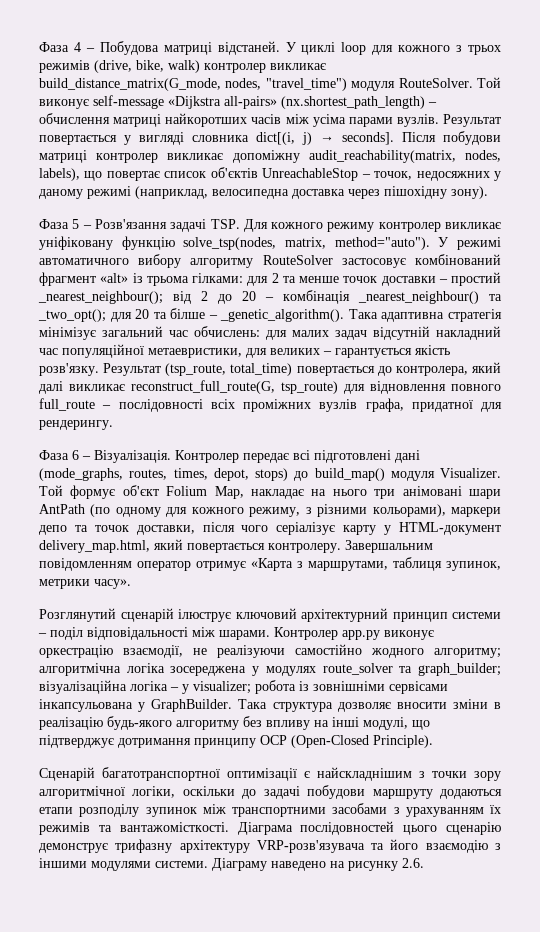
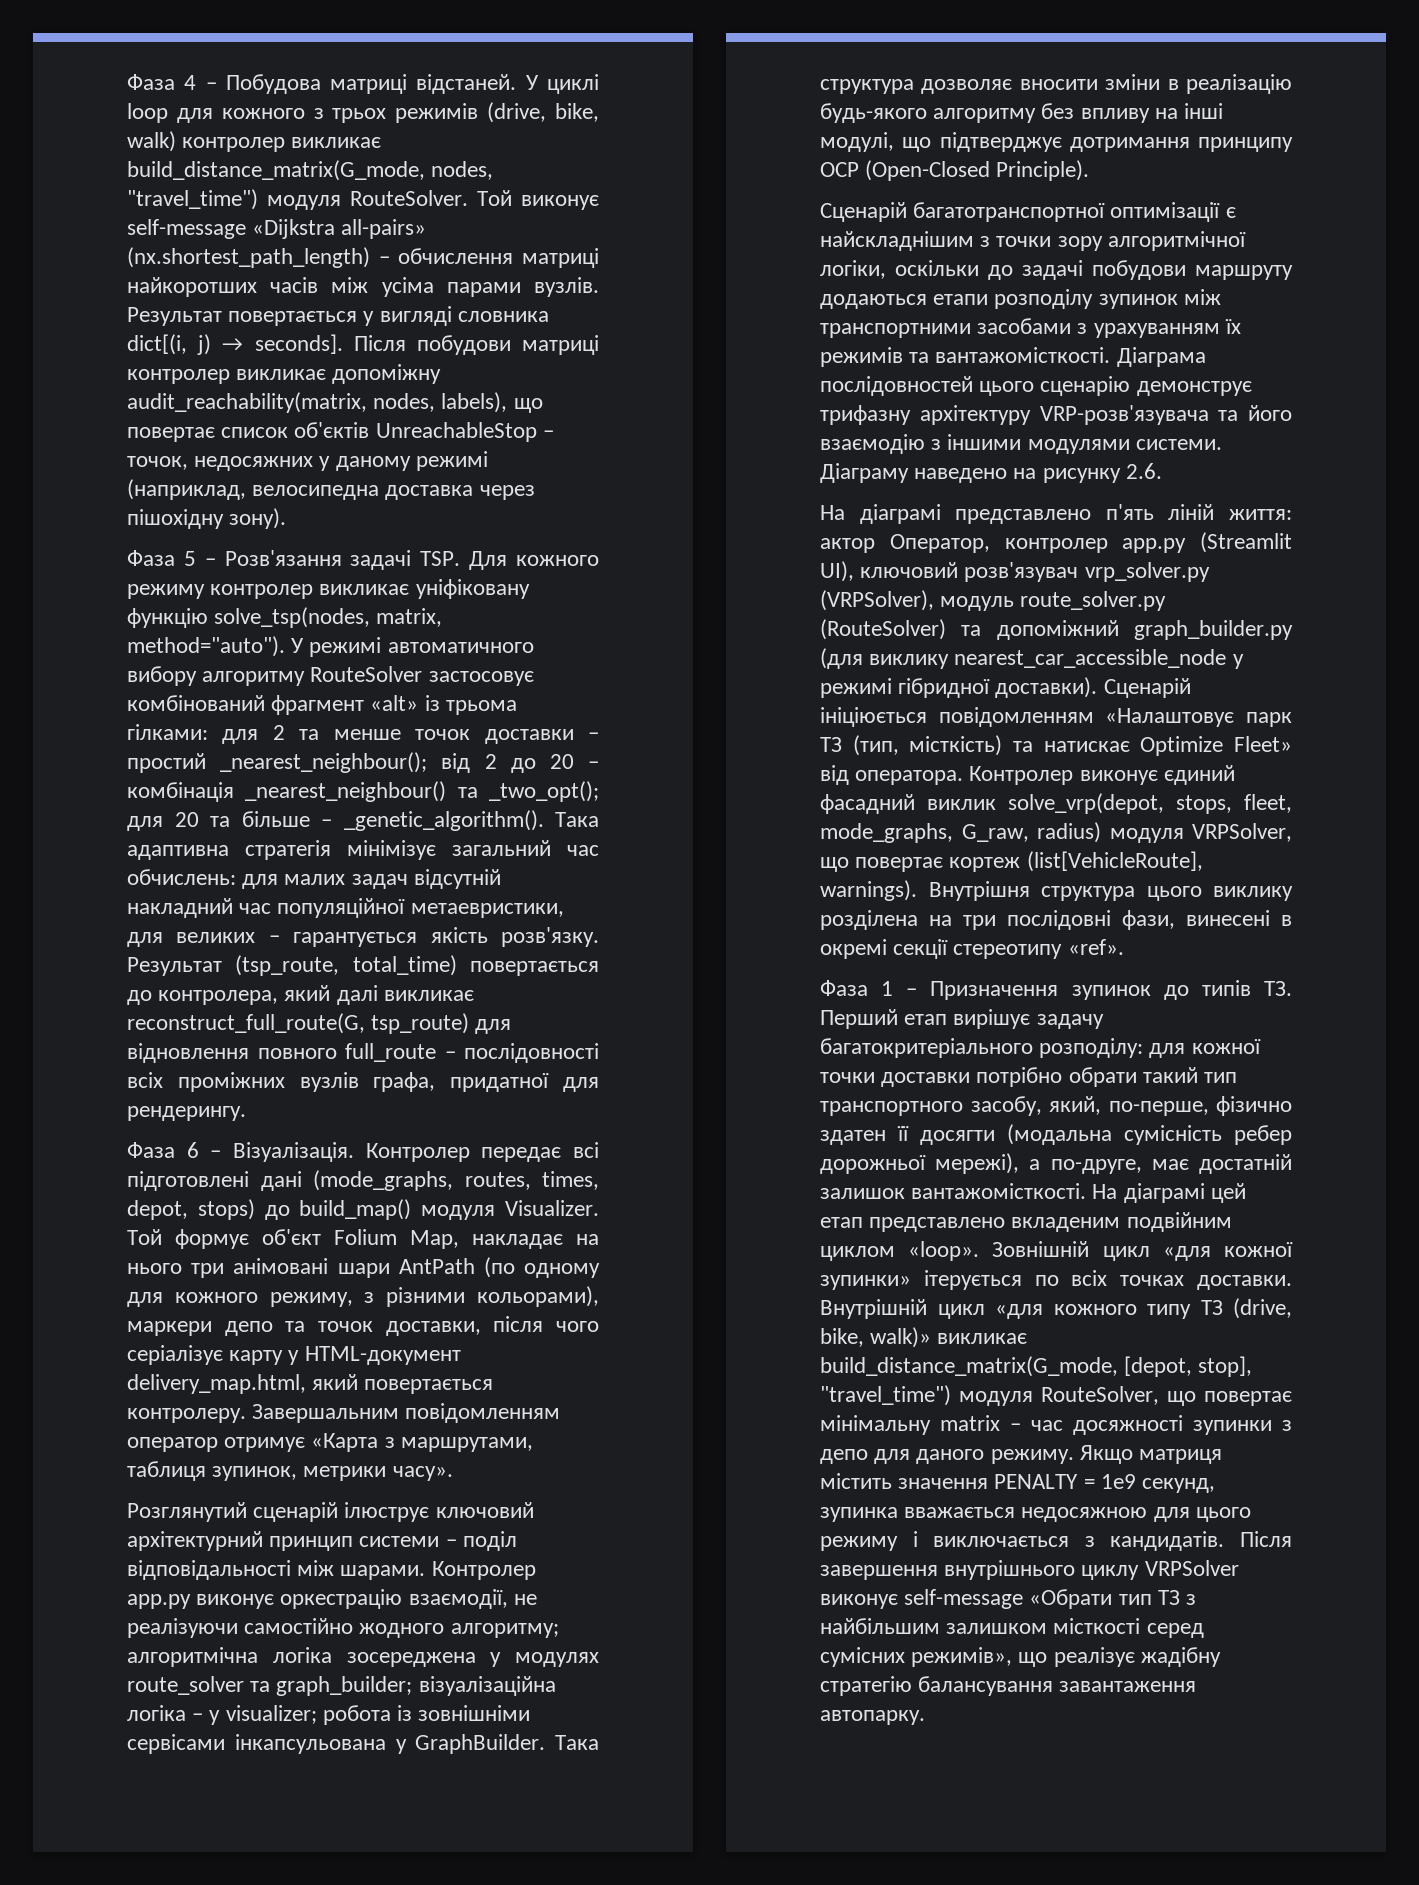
- У режимі автоматичного вибору алгоритму RouteSolver застосовує комбінований фрагмент «alt» із трьома гілками: для 2 та менше точок доставки – простий _nearest_neighbour(); від 2 до 20 – комбінація _nearest_neighbour() та _two_opt(); для 20 та білше – _genetic_algorithm().
+ У режимі автоматичного вибору алгоритму RouteSolver застосовує комбінований фрагмент «alt» із трьома гілками: для 2 та менше точок доставки – простий _nearest_neighbour(); від 2 до 20 – комбінація _nearest_neighbour() та _two_opt(); для 20 та більше – _genetic_algorithm().
+ На діаграмі представлено п'ять ліній життя: актор Оператор, контролер app.py (Streamlit UI), ключовий розв'язувач vrp_solver.py (VRPSolver), модуль route_solver.py (RouteSolver) та допоміжний graph_builder.py (для виклику nearest_car_accessible_node у режимі гібридної доставки). Сценарій ініціюється повідомленням «Налаштовує парк ТЗ (тип, місткість) та натискає Optimize Fleet» від оператора. Контролер виконує єдиний фасадний виклик solve_vrp(depot, stops, fleet, mode_graphs, G_raw, radius) модуля VRPSolver, що повертає кортеж (list[VehicleRoute], warnings). Внутрішня структура цього виклику розділена на три послідовні фази, винесені в окремі секції стереотипу «ref».
+ Фаза 1 – Призначення зупинок до типів ТЗ. Перший етап вирішує задачу багатокритеріального розподілу: для кожної точки доставки потрібно обрати такий тип транспортного засобу, який, по-перше, фізично здатен її досягти (модальна сумісність ребер дорожньої мережі), а по-друге, має достатній залишок вантажомісткості. На діаграмі цей етап представлено вкладеним подвійним циклом «loop». Зовнішній цикл «для кожної зупинки» ітерується по всіх точках доставки. Внутрішній цикл «для кожного типу ТЗ (drive, bike, walk)» викликає build_distance_matrix(G_mode, [depot, stop], "travel_time") модуля RouteSolver, що повертає мінімальну matrix – час досяжності зупинки з депо для даного режиму. Якщо матриця містить значення PENALTY = 1e9 секунд, зупинка вважається недосяжною для цього режиму і виключається з кандидатів. Після завершення внутрішнього циклу VRPSolver виконує self-message «Обрати тип ТЗ з найбільшим залишком місткості серед сумісних режимів», що реалізує жадібну стратегію балансування завантаження автопарку.

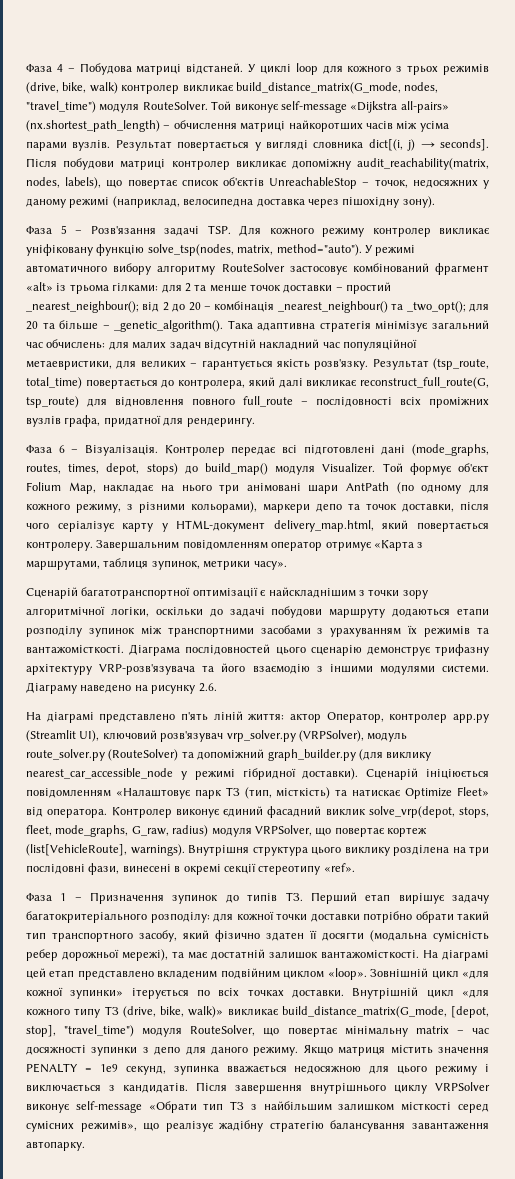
- Розглянутий сценарій ілюструє ключовий архітектурний принцип системи – поділ відповідальності між шарами. Контролер app.py виконує оркестрацію взаємодії, не реалізуючи самостійно жодного алгоритму; алгоритмічна логіка зосереджена у модулях route_solver та graph_builder; візуалізаційна логіка – у visualizer; робота із зовнішніми сервісами інкапсульована у GraphBuilder. Така структура дозволяє вносити зміни в реалізацію будь-якого алгоритму без впливу на інші модулі, що підтверджує дотримання принципу OCP (Open-Closed Principle).
- Фаза 1 – Призначення зупинок до типів ТЗ. Перший етап вирішує задачу багатокритеріального розподілу: для кожної точки доставки потрібно обрати такий тип транспортного засобу, який, по-перше, фізично здатен її досягти (модальна сумісність ребер дорожньої мережі), а по-друге, має достатній залишок вантажомісткості.
+ Фаза 1 – Призначення зупинок до типів ТЗ. Перший етап вирішує задачу багатокритеріального розподілу: для кожної точки доставки потрібно обрати такий тип транспортного засобу, який фізично здатен її досягти (модальна сумісність ребер дорожньої мережі), та має достатній залишок вантажомісткості.

